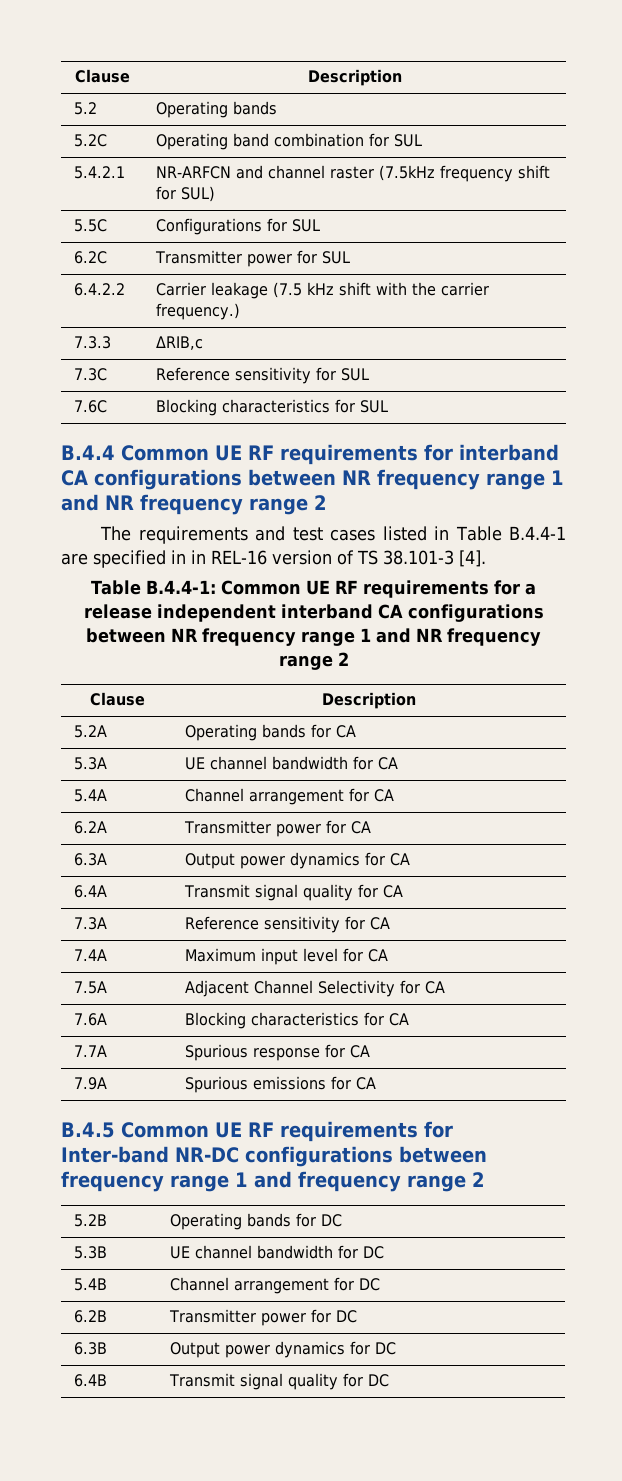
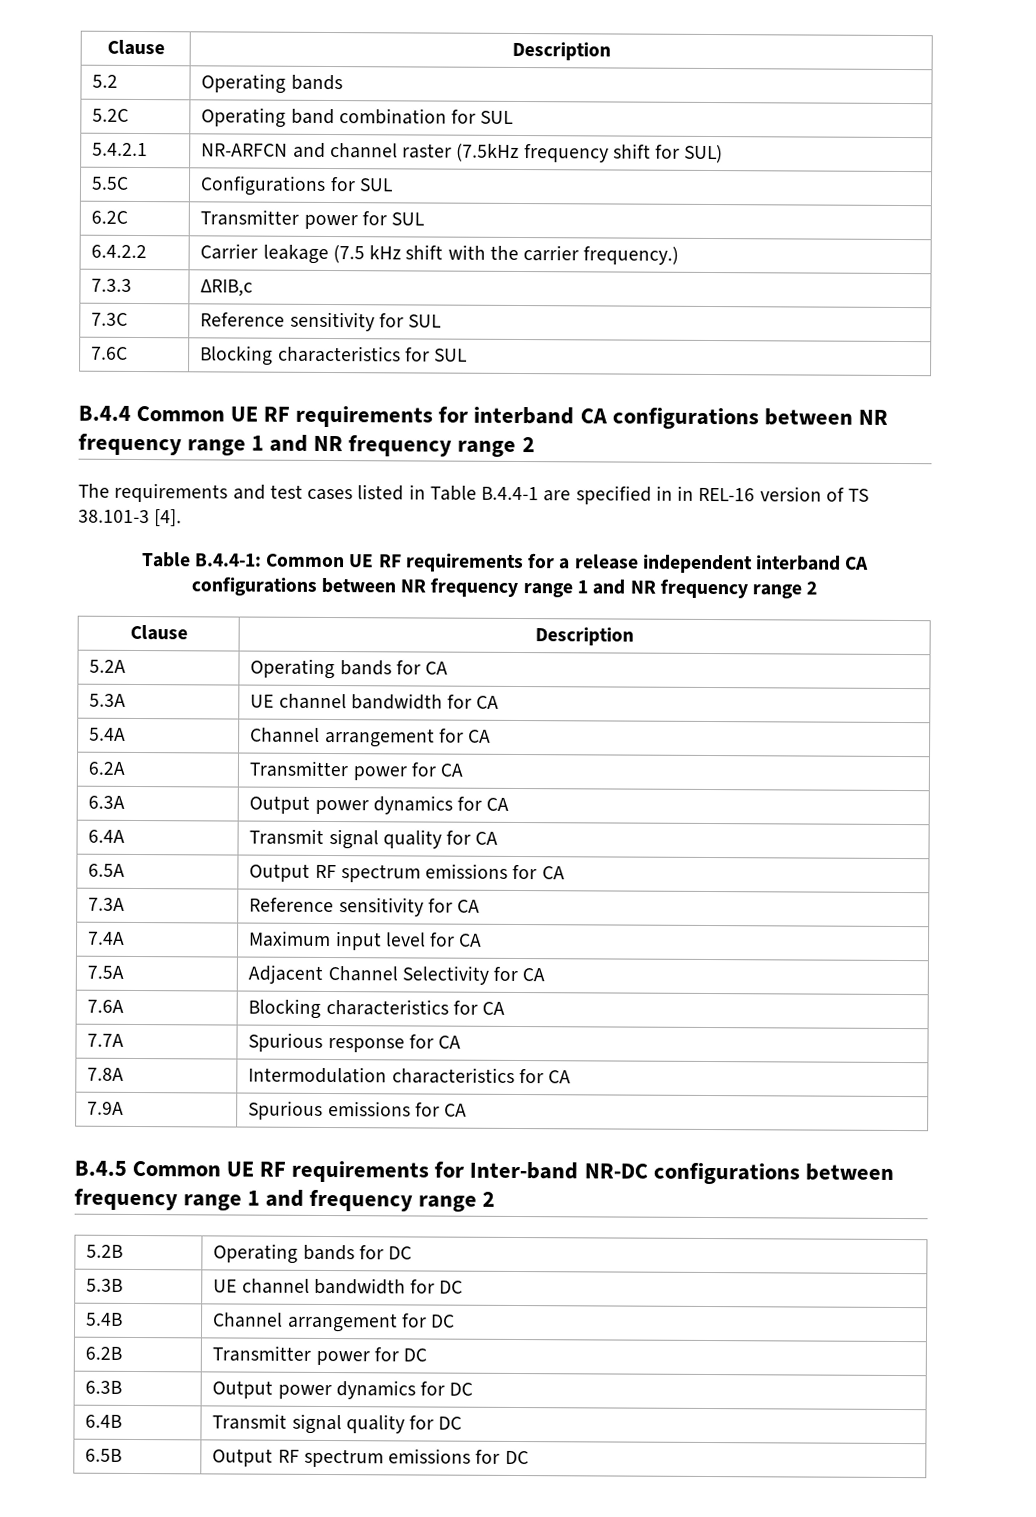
+ 6.5A | Output RF spectrum emissions for CA
+ 7.8A | Intermodulation characteristics for CA
+ 6.5B | Output RF spectrum emissions for DC

